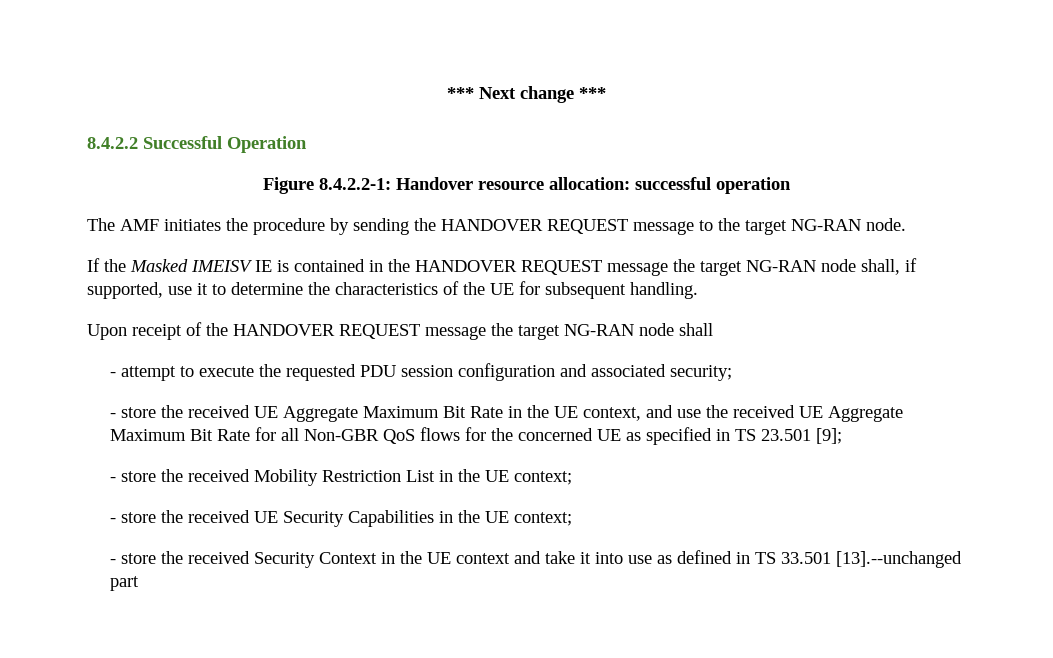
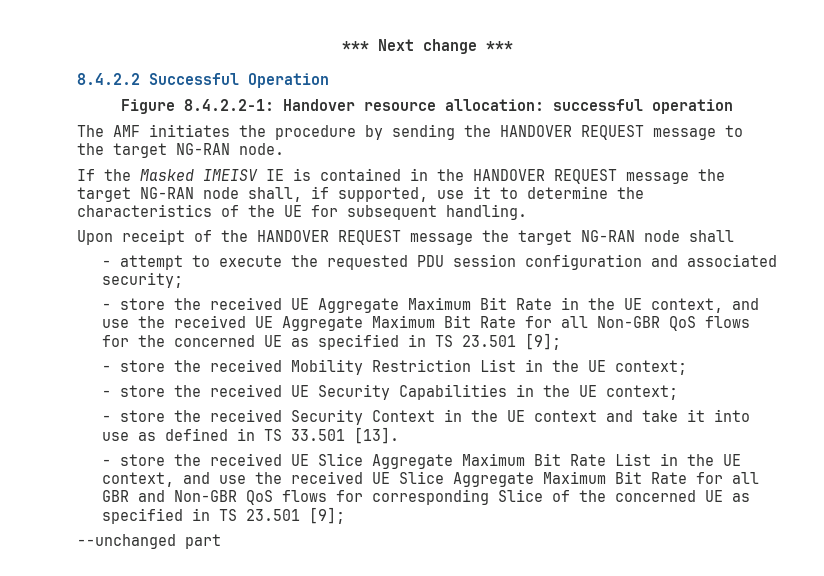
- - store the received Security Context in the UE context and take it into use as defined in TS 33.501 [13].--unchanged part
+ - store the received Security Context in the UE context and take it into use as defined in TS 33.501 [13].
+ - store the received UE Slice Aggregate Maximum Bit Rate List in the UE context, and use the received UE Slice Aggregate Maximum Bit Rate for all GBR and Non-GBR QoS flows for corresponding Slice of the concerned UE as specified in TS 23.501 [9];
+ --unchanged part

